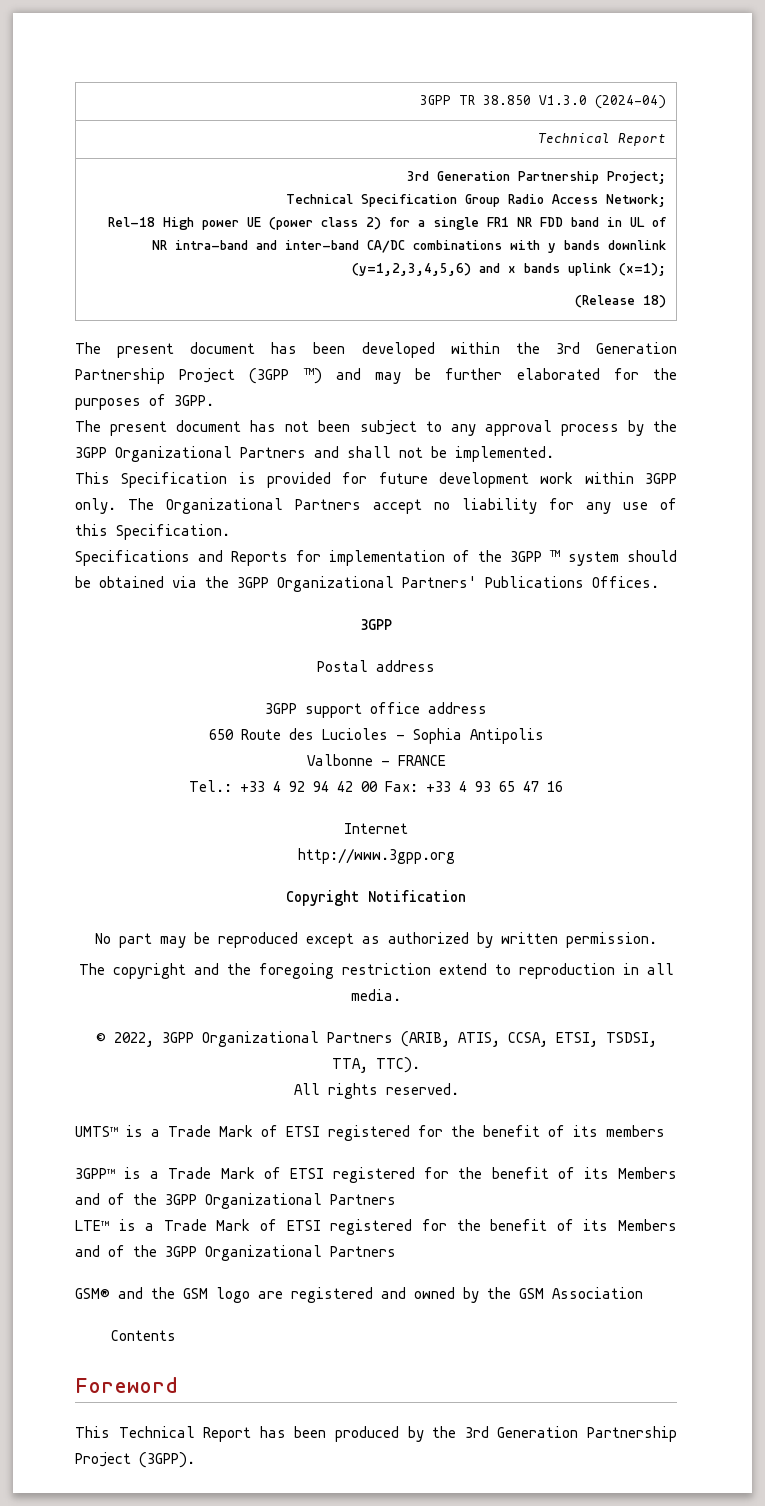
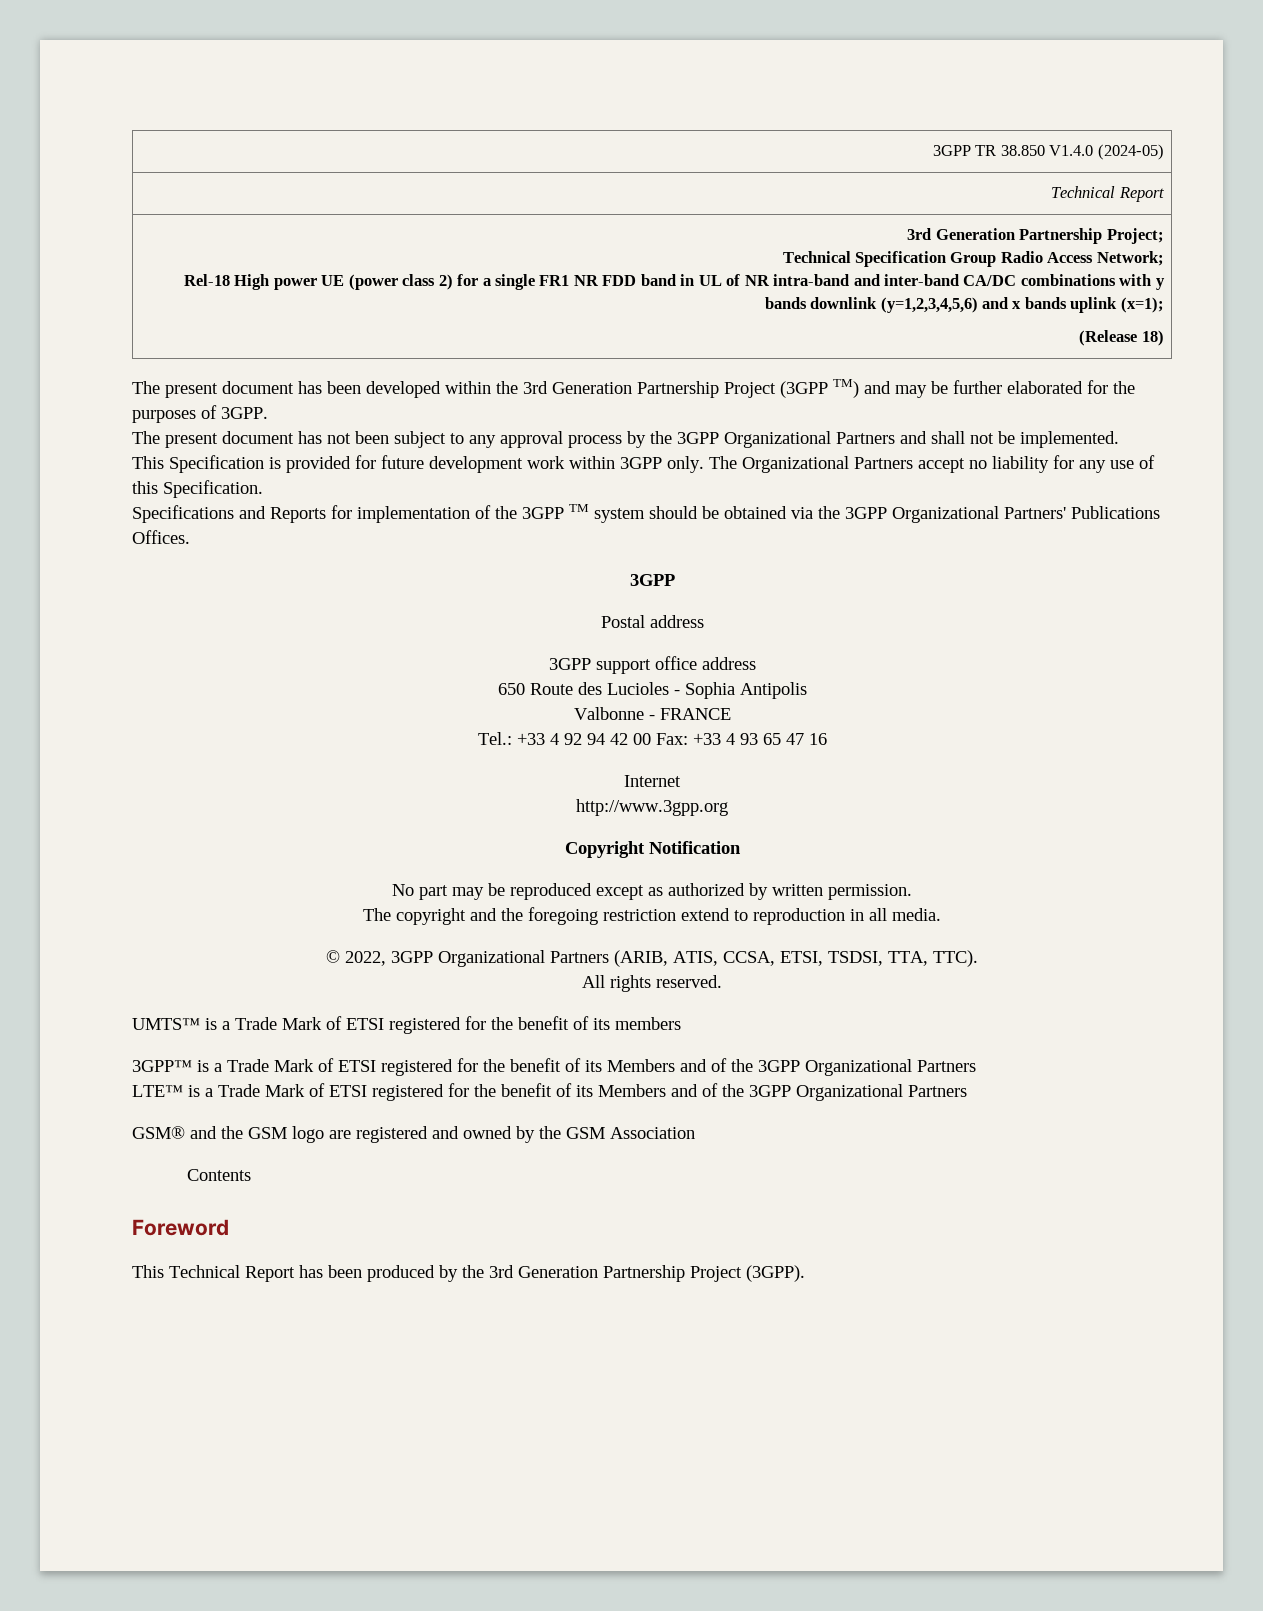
- 3GPP TR 38.850 V1.3.0 (2024-04)
+ 3GPP TR 38.850 V1.4.0 (2024-05)

